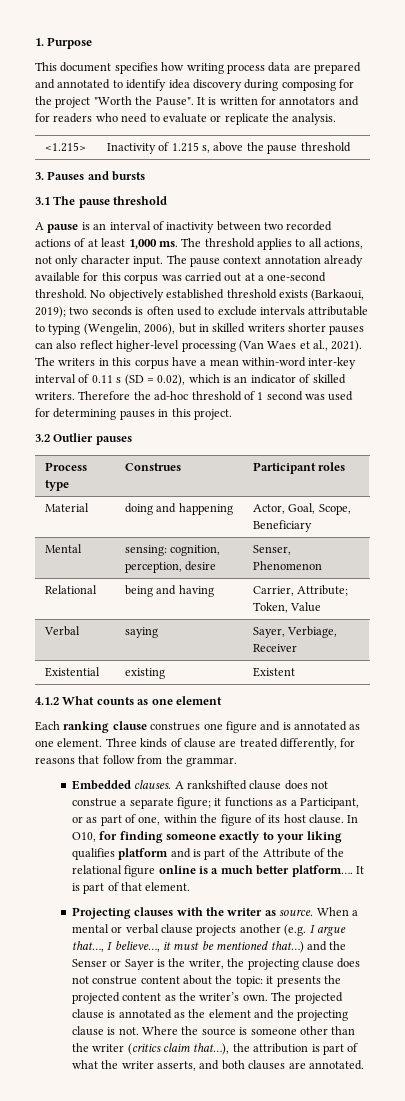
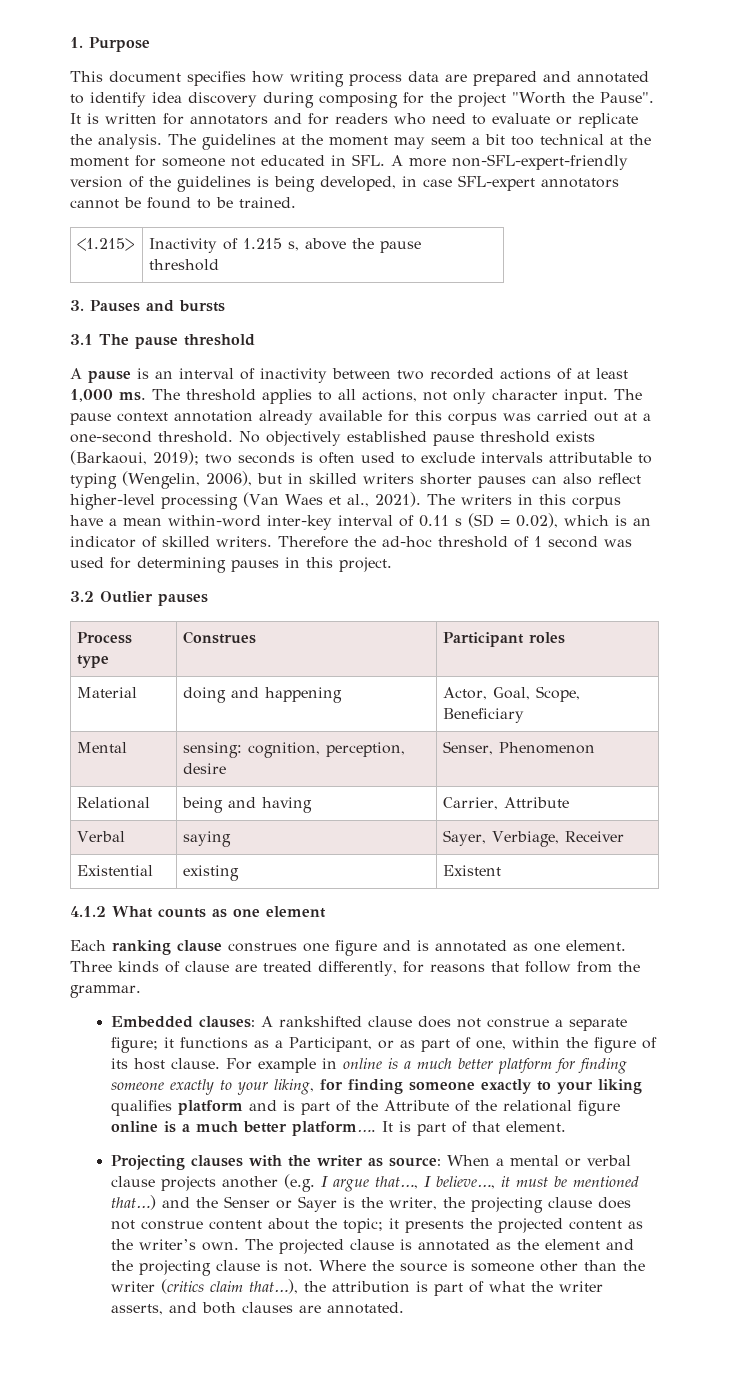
+ The guidelines at the moment may seem a bit too technical at the moment for someone not educated in SFL. A more non-SFL-expert-friendly version of the guidelines is being developed, in case SFL-expert annotators cannot be found to be trained.
- No objectively established threshold exists (Barkaoui, 2019); two seconds is often used to exclude intervals attributable to typing (Wengelin, 2006), but in skilled writers shorter pauses can also reflect higher-level processing (Van Waes et al., 2021).
+ No objectively established pause threshold exists (Barkaoui, 2019); two seconds is often used to exclude intervals attributable to typing (Wengelin, 2006), but in skilled writers shorter pauses can also reflect higher-level processing (Van Waes et al., 2021).
- Relational | being and having | Carrier, Attribute; Token, Value
+ Relational | being and having | Carrier, Attribute
- Embedded clauses. A rankshifted clause does not construe a separate figure; it functions as a Participant, or as part of one, within the figure of its host clause.
+ Embedded clauses: A rankshifted clause does not construe a separate figure; it functions as a Participant, or as part of one, within the figure of its host clause.
- In O10, for finding someone exactly to your liking qualifies platform and is part of the Attribute of the relational figure online is a much better platform….
+ For example in online is a much better platform for finding someone exactly to your liking, for finding someone exactly to your liking qualifies platform and is part of the Attribute of the relational figure online is a much better platform….
- Projecting clauses with the writer as source. When a mental or verbal clause projects another (e.g. I argue that…, I believe…, it must be mentioned that…) and the Senser or Sayer is the writer, the projecting clause does not construe content about the topic: it presents the projected content as the writer’s own.
+ Projecting clauses with the writer as source: When a mental or verbal clause projects another (e.g. I argue that…, I believe…, it must be mentioned that…) and the Senser or Sayer is the writer, the projecting clause does not construe content about the topic; it presents the projected content as the writer’s own.

